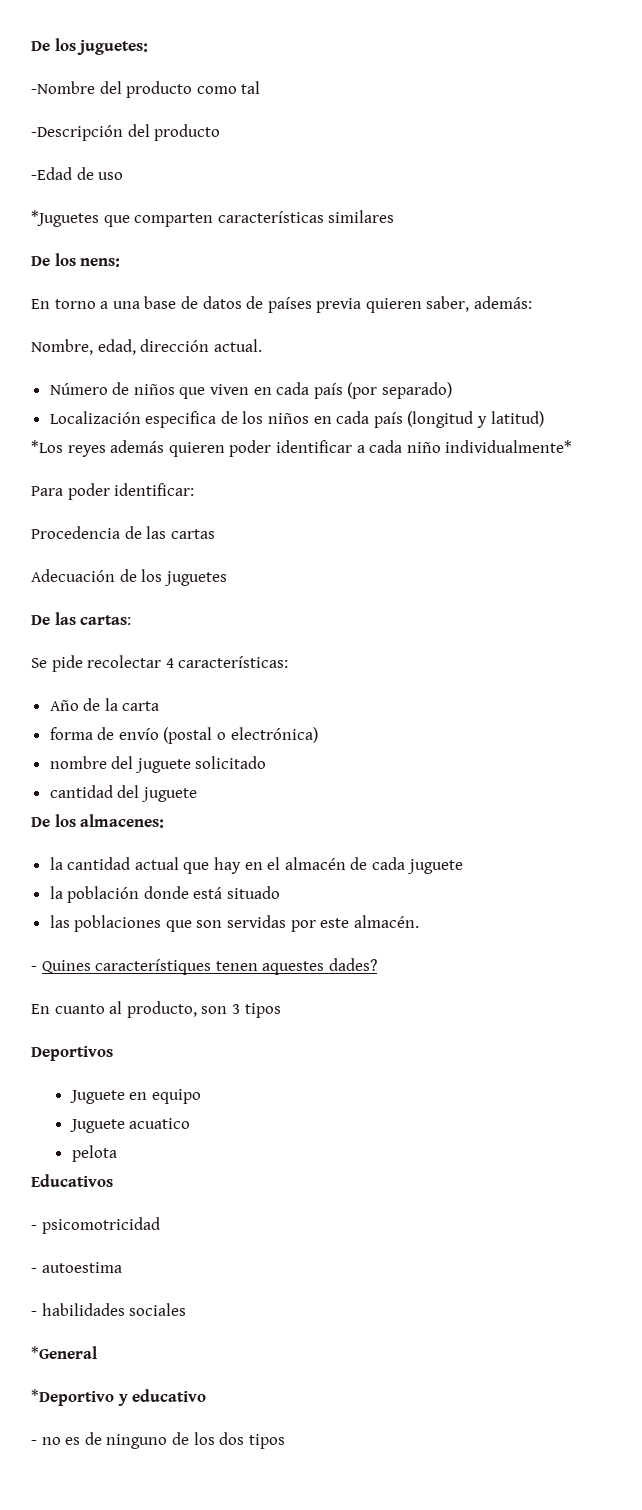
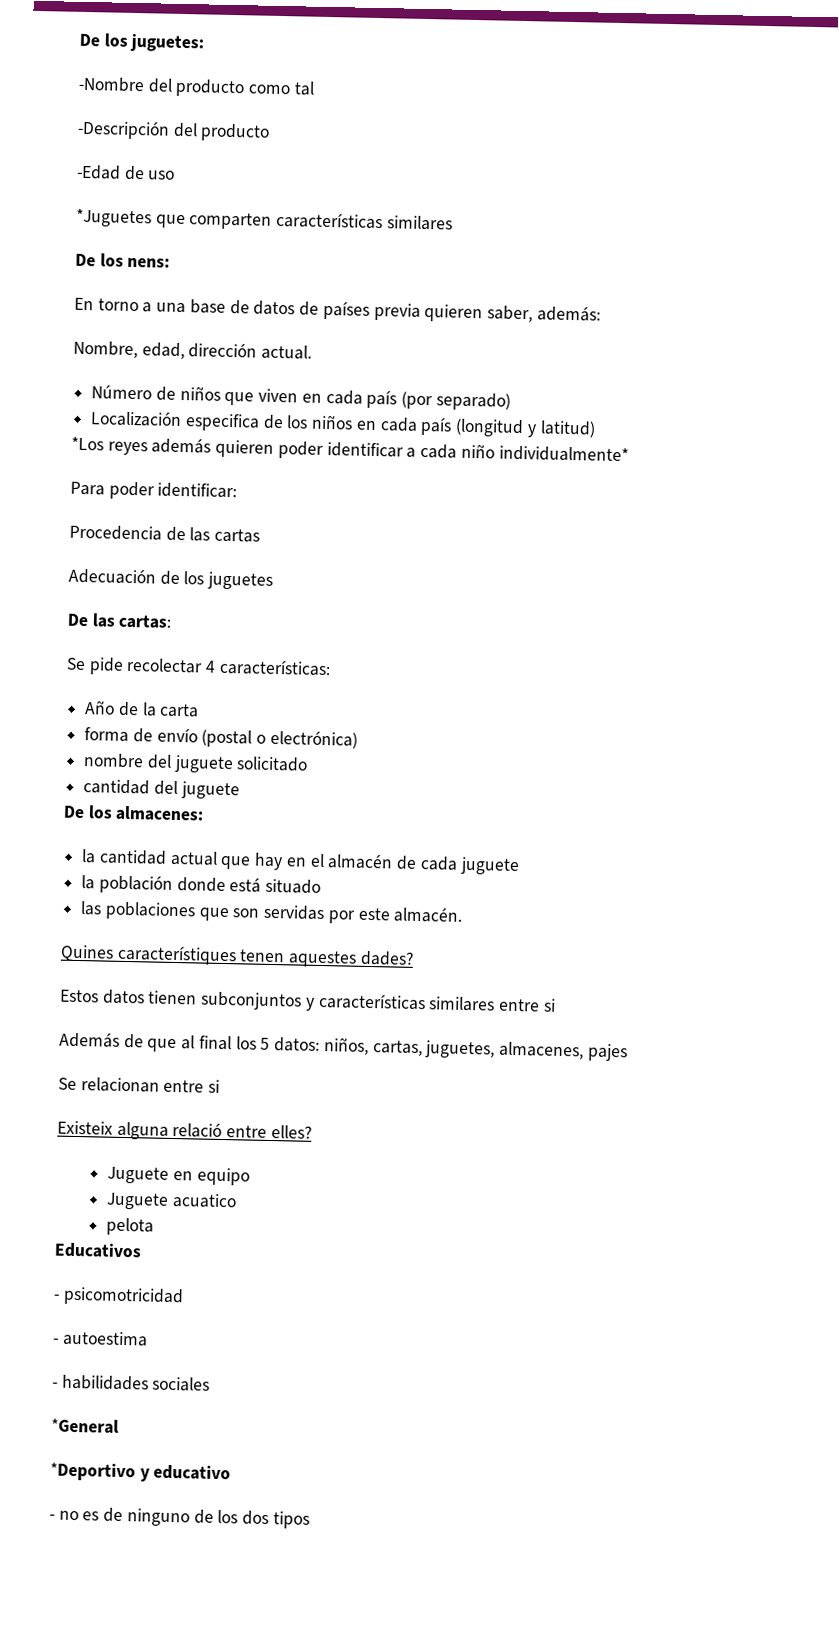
- - Quines característiques tenen aquestes dades?
+ Quines característiques tenen aquestes dades?
- En cuanto al producto, son 3 tipos
- Deportivos
+ Estos datos tienen subconjuntos y características similares entre si
+ Además de que al final los 5 datos: niños, cartas, juguetes, almacenes, pajes
+ Se relacionan entre si
+ Existeix alguna relació entre elles?

